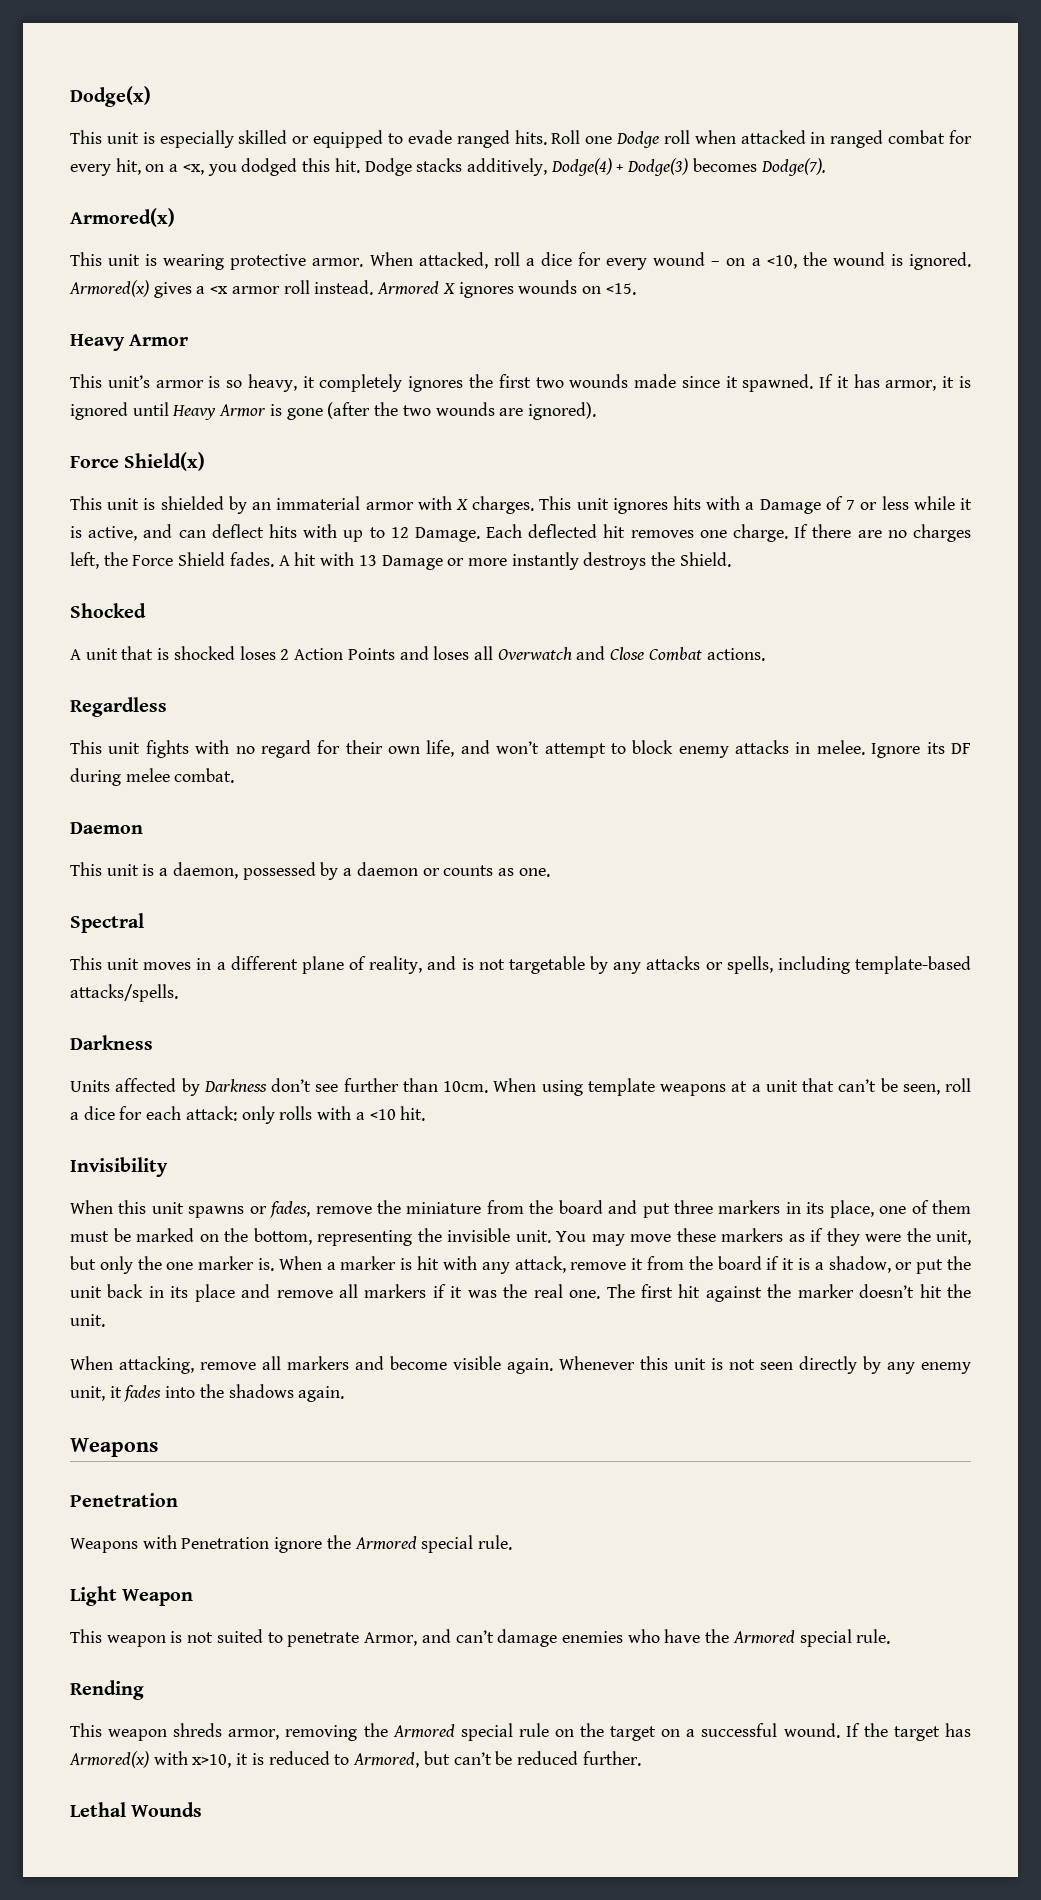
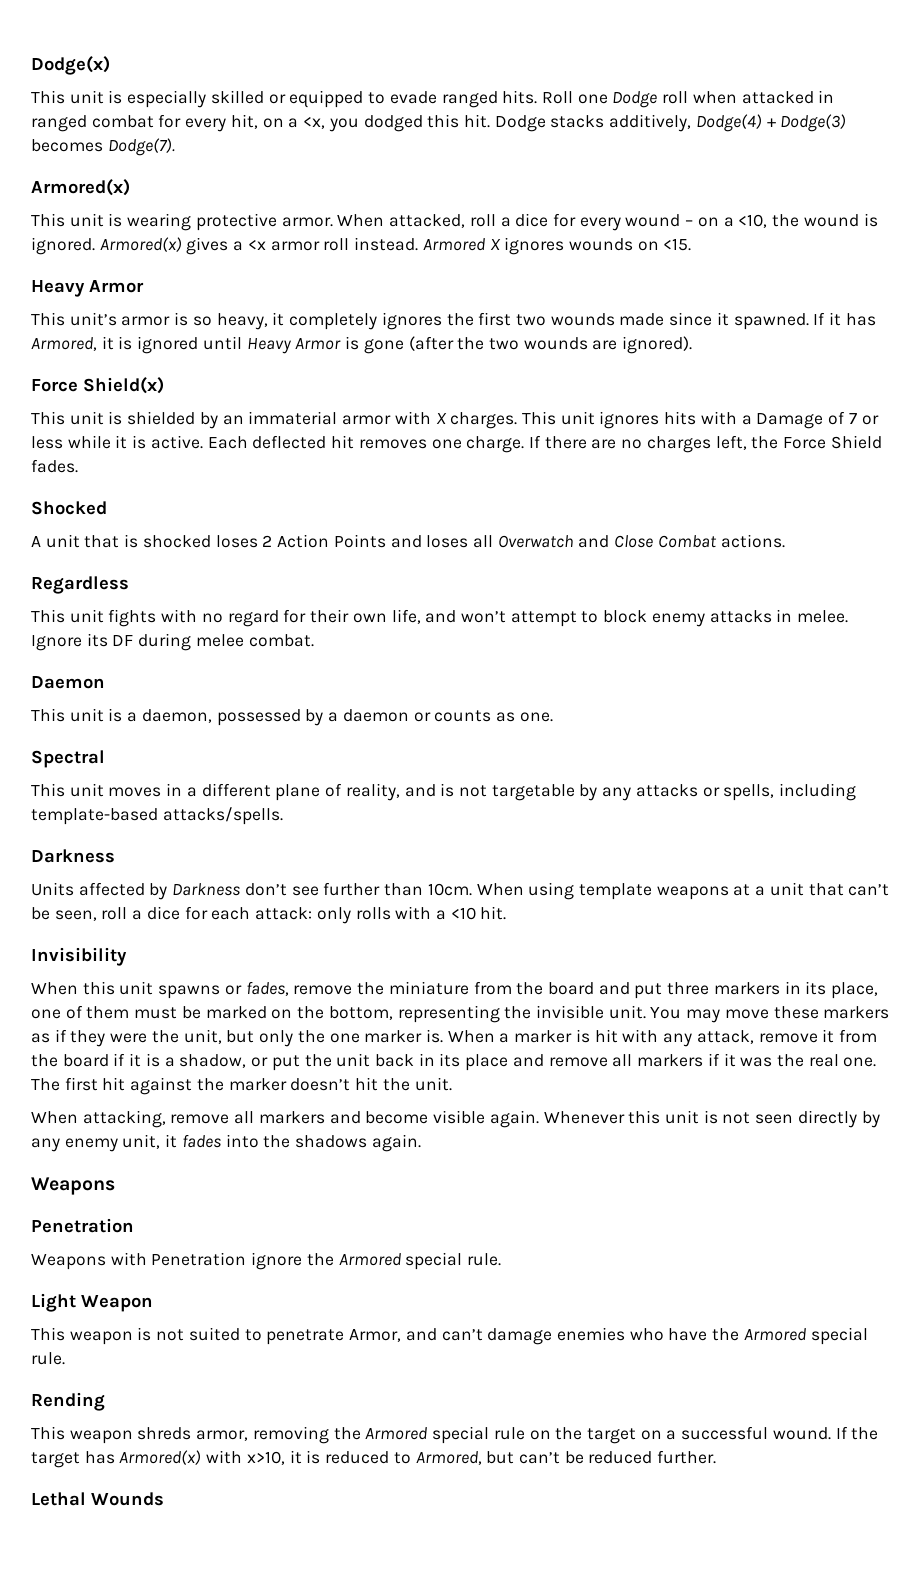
- If it has armor, it is ignored until Heavy Armor is gone (after the two wounds are ignored).
+ If it has Armored, it is ignored until Heavy Armor is gone (after the two wounds are ignored).
- This unit ignores hits with a Damage of 7 or less while it is active, and can deflect hits with up to 12 Damage.
+ This unit ignores hits with a Damage of 7 or less while it is active.
- A hit with 13 Damage or more instantly destroys the Shield.

